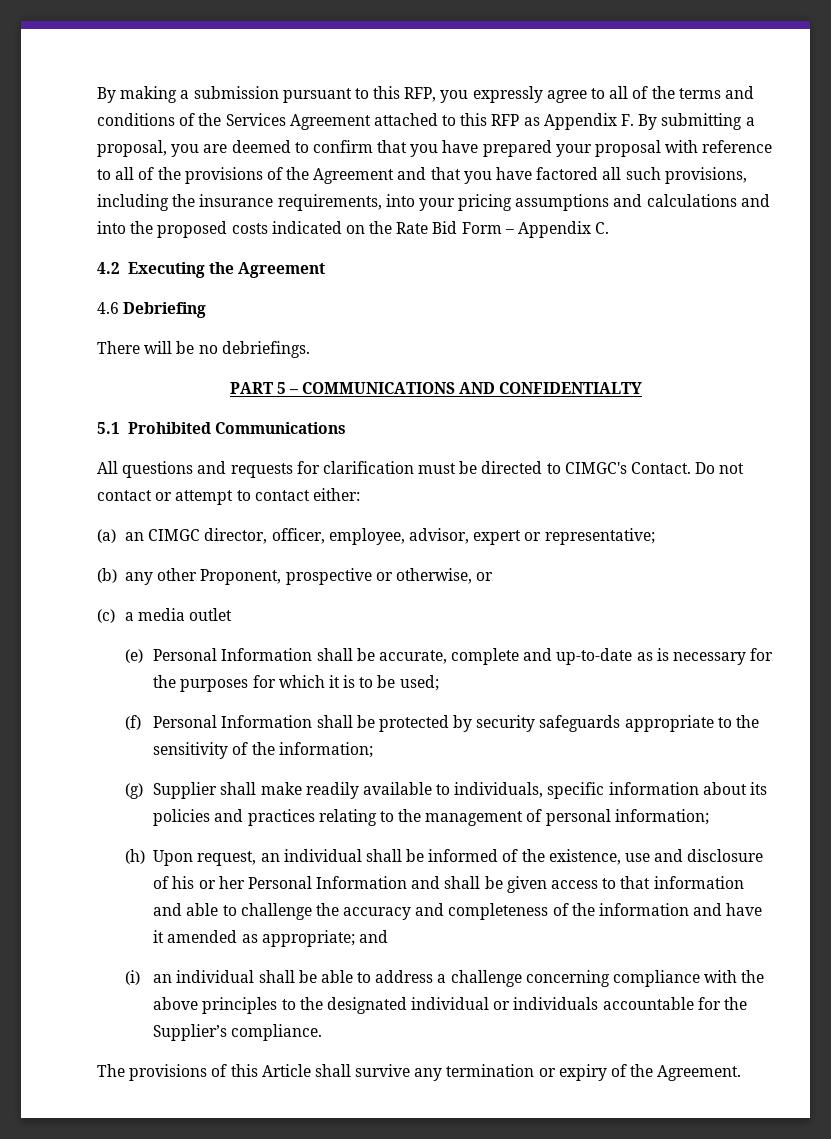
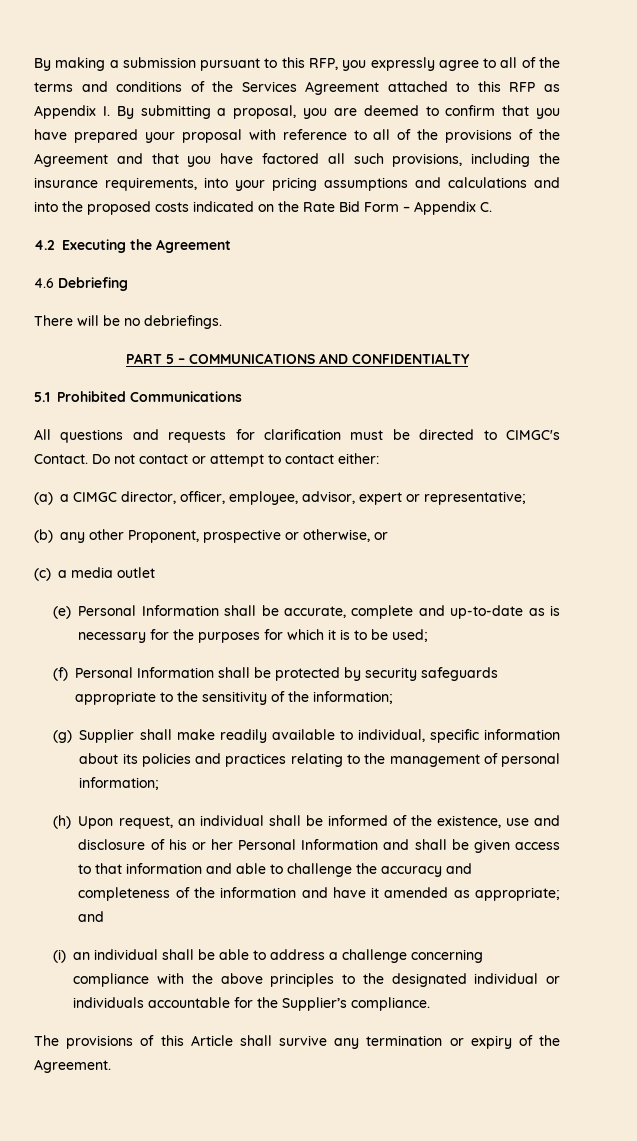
- By making a submission pursuant to this RFP, you expressly agree to all of the terms and conditions of the Services Agreement attached to this RFP as Appendix F. By submitting a proposal, you are deemed to confirm that you have prepared your proposal with reference to all of the provisions of the Agreement and that you have factored all such provisions, including the insurance requirements, into your pricing assumptions and calculations and into the proposed costs indicated on the Rate Bid Form – Appendix C.
+ By making a submission pursuant to this RFP, you expressly agree to all of the terms and conditions of the Services Agreement attached to this RFP as Appendix I. By submitting a proposal, you are deemed to confirm that you have prepared your proposal with reference to all of the provisions of the Agreement and that you have factored all such provisions, including the insurance requirements, into your pricing assumptions and calculations and into the proposed costs indicated on the Rate Bid Form – Appendix C.
- (a) an CIMGC director, officer, employee, advisor, expert or representative;
+ (a) a CIMGC director, officer, employee, advisor, expert or representative;
- (g) Supplier shall make readily available to individuals, specific information about its policies and practices relating to the management of personal information;
+ (g) Supplier shall make readily available to individual, specific information about its policies and practices relating to the management of personal information;

